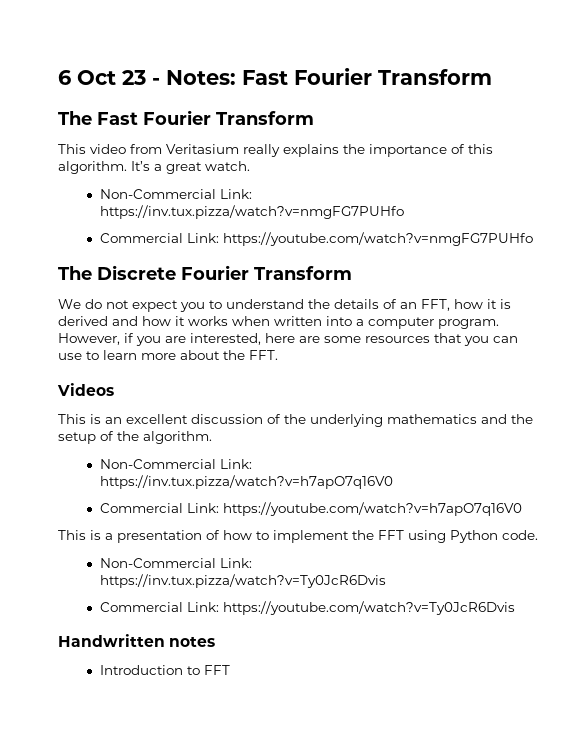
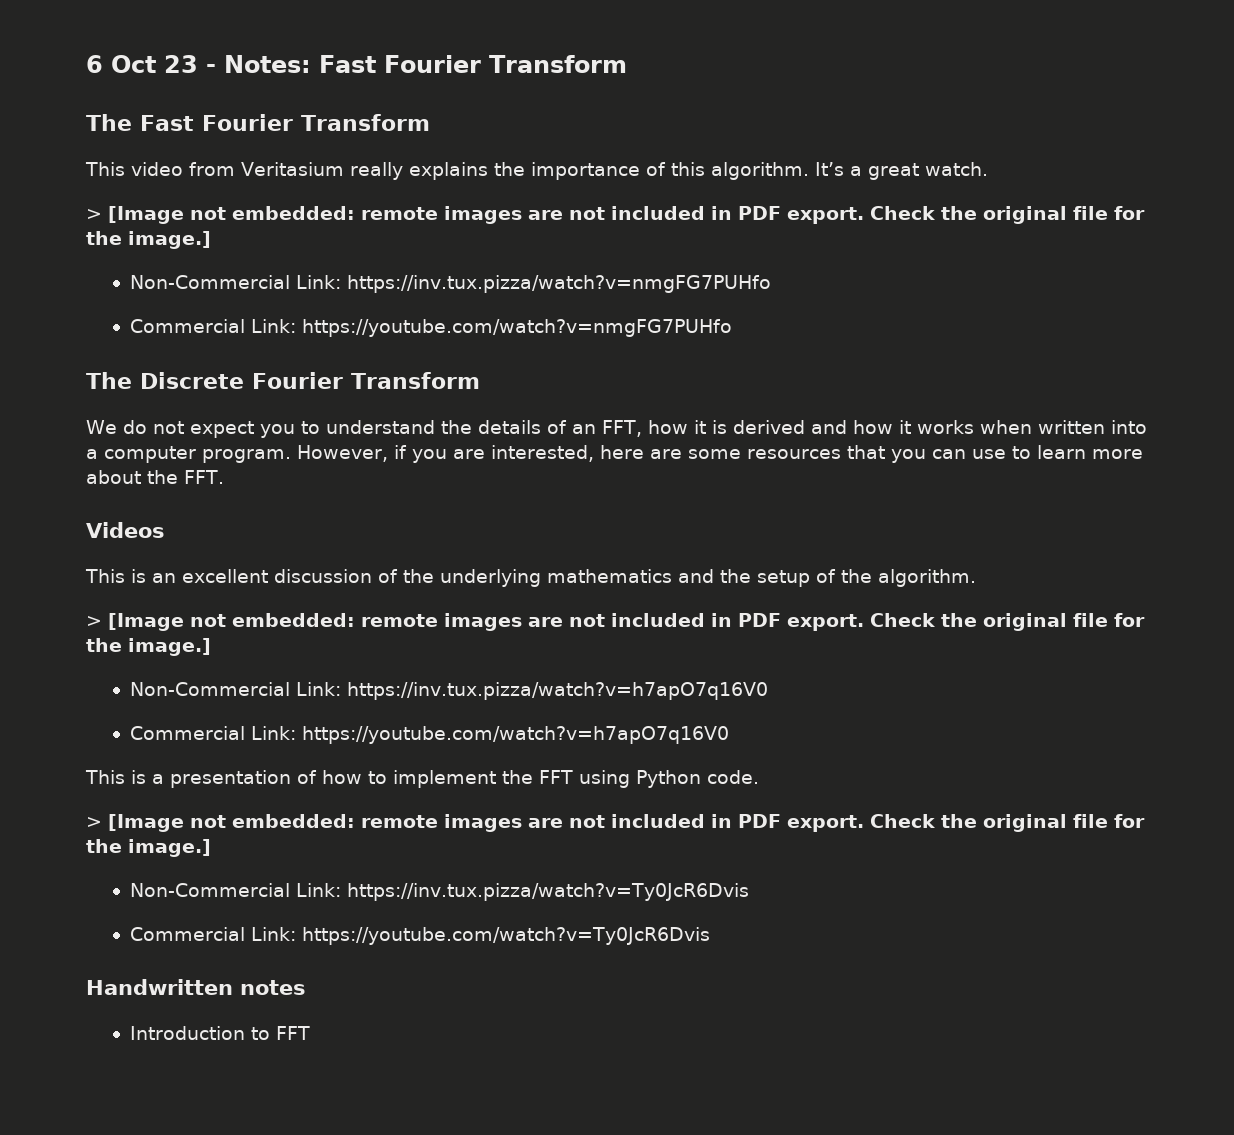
  It’s a great watch.
+ > [Image not embedded: remote images are not included in PDF export. Check the original file for the image.]
  This is an excellent discussion of the underlying mathematics and the setup of the algorithm.
+ > [Image not embedded: remote images are not included in PDF export. Check the original file for the image.]
  This is a presentation of how to implement the FFT using Python code.
+ > [Image not embedded: remote images are not included in PDF export. Check the original file for the image.]

